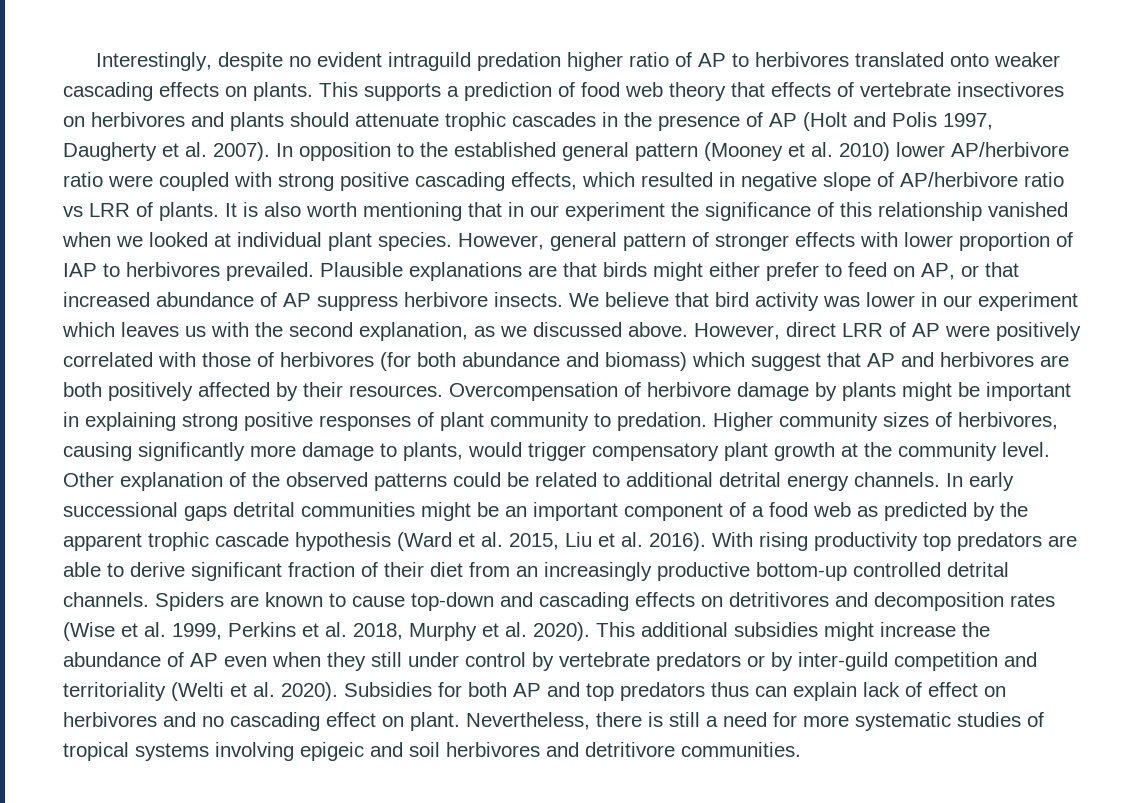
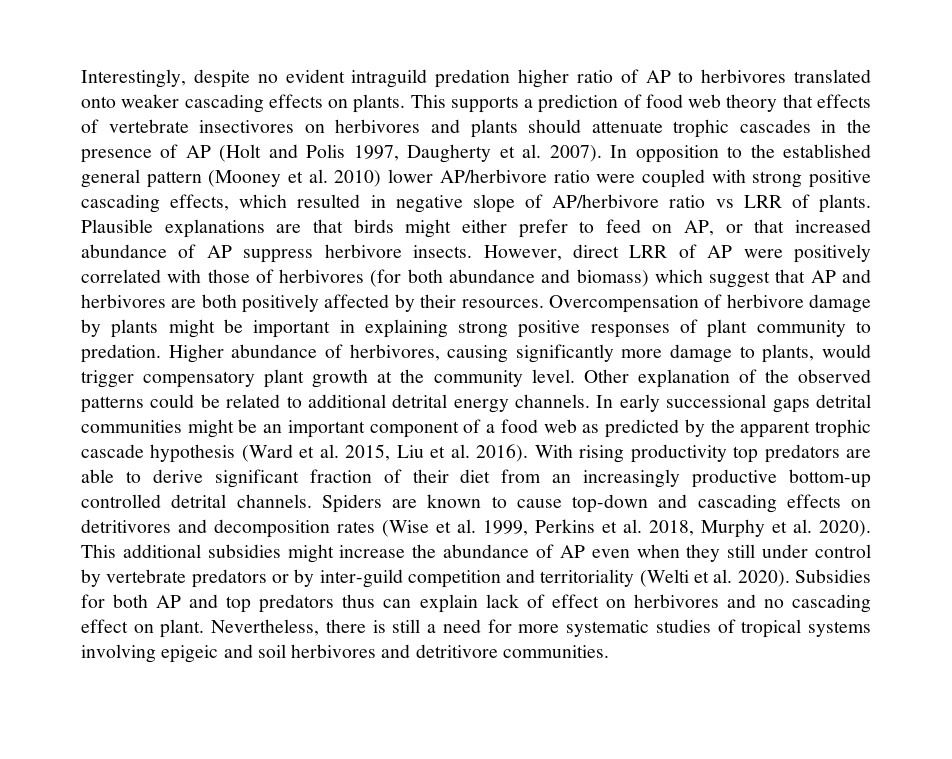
- It is also worth mentioning that in our experiment the significance of this relationship vanished when we looked at individual plant species. However, general pattern of stronger effects with lower proportion of IAP to herbivores prevailed.
- We believe that bird activity was lower in our experiment which leaves us with the second explanation, as we discussed above.
- Higher community sizes of herbivores, causing significantly more damage to plants, would trigger compensatory plant growth at the community level.
+ Higher abundance of herbivores, causing significantly more damage to plants, would trigger compensatory plant growth at the community level.

